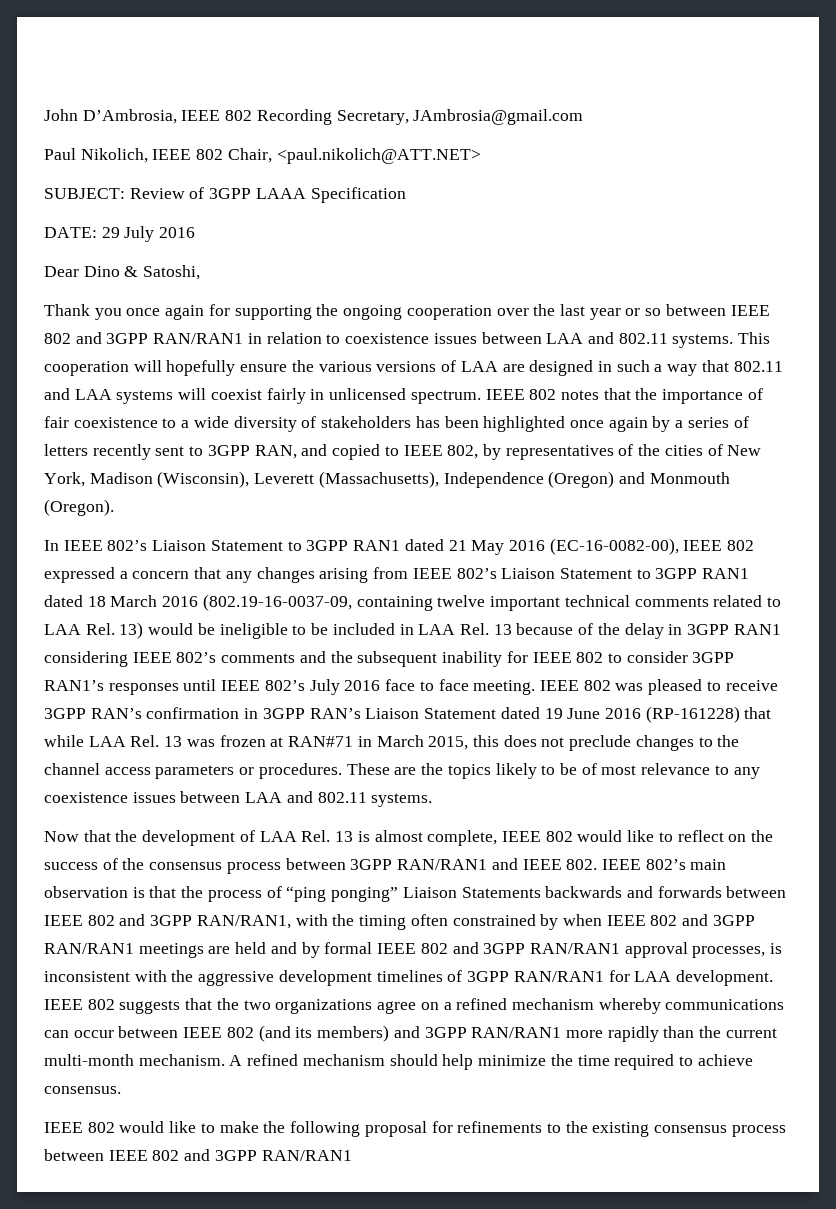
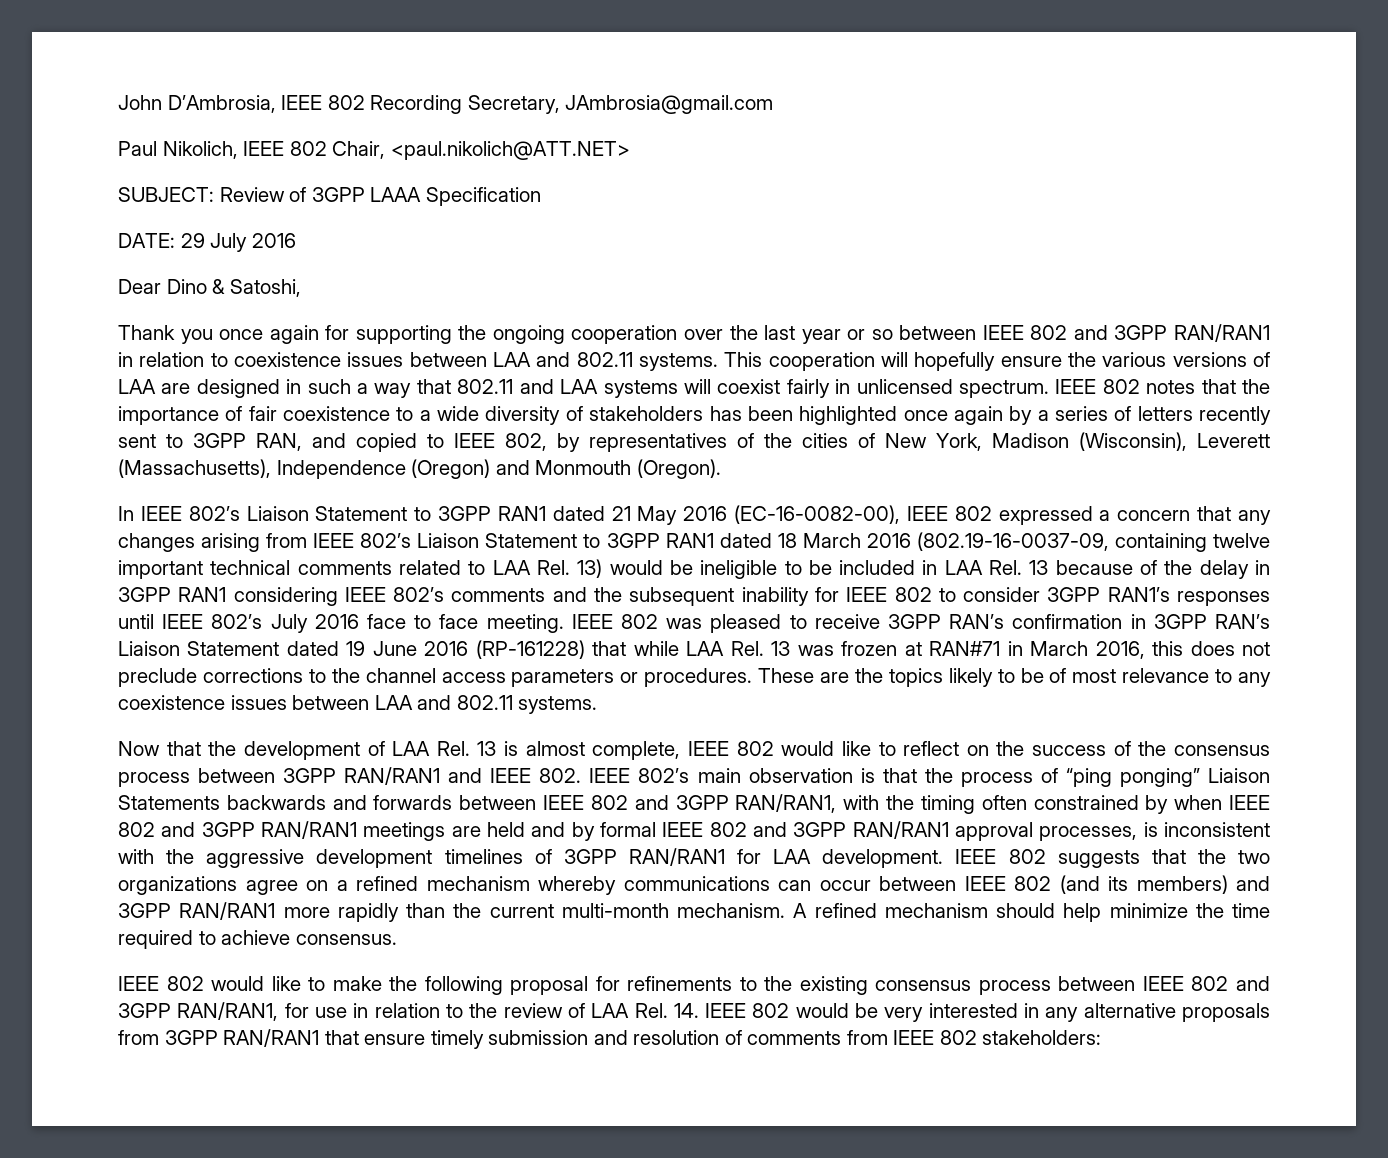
- IEEE 802 was pleased to receive 3GPP RAN’s confirmation in 3GPP RAN’s Liaison Statement dated 19 June 2016 (RP-161228) that while LAA Rel. 13 was frozen at RAN#71 in March 2015, this does not preclude changes to the channel access parameters or procedures.
+ IEEE 802 was pleased to receive 3GPP RAN’s confirmation in 3GPP RAN’s Liaison Statement dated 19 June 2016 (RP-161228) that while LAA Rel. 13 was frozen at RAN#71 in March 2016, this does not preclude corrections to the channel access parameters or procedures.
- IEEE 802 would like to make the following proposal for refinements to the existing consensus process between IEEE 802 and 3GPP RAN/RAN1
+ IEEE 802 would like to make the following proposal for refinements to the existing consensus process between IEEE 802 and 3GPP RAN/RAN1, for use in relation to the review of LAA Rel. 14. IEEE 802 would be very interested in any alternative proposals from 3GPP RAN/RAN1 that ensure timely submission and resolution of comments from IEEE 802 stakeholders:

